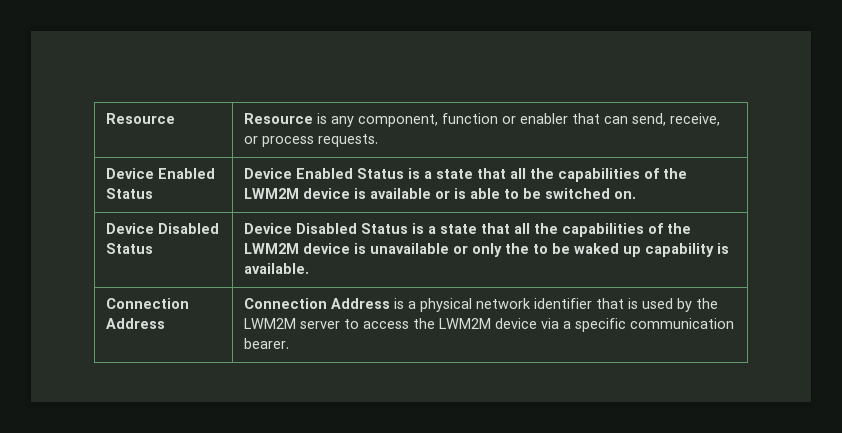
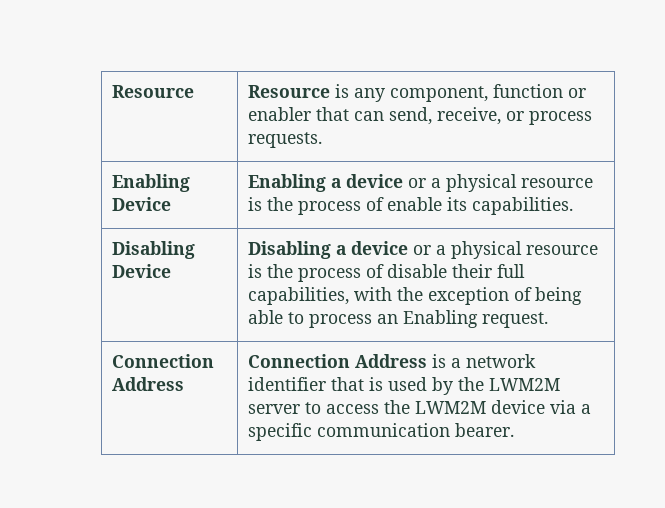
- Device Enabled Status | Device Enabled Status is a state that all the capabilities of the LWM2M device is available or is able to be switched on.
- Device Disabled Status | Device Disabled Status is a state that all the capabilities of the LWM2M device is unavailable or only the to be waked up capability is available.
+ Enabling Device | Enabling a device or a physical resource is the process of enable its capabilities.
+ Disabling Device | Disabling a device or a physical resource is the process of disable their full capabilities, with the exception of being able to process an Enabling request.
- Connection Address | Connection Address is a physical network identifier that is used by the LWM2M server to access the LWM2M device via a specific communication bearer.
+ Connection Address | Connection Address is a network identifier that is used by the LWM2M server to access the LWM2M device via a specific communication bearer.

